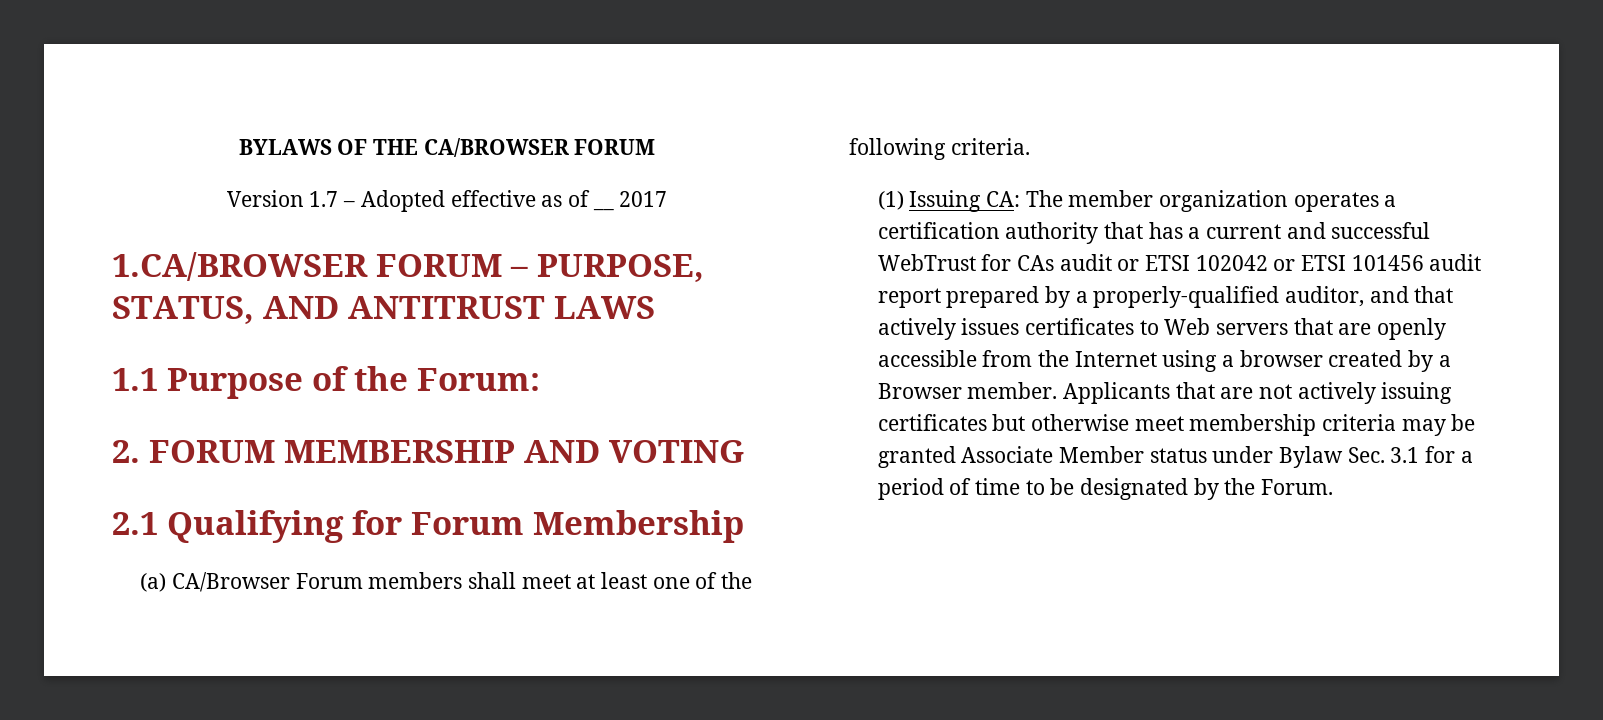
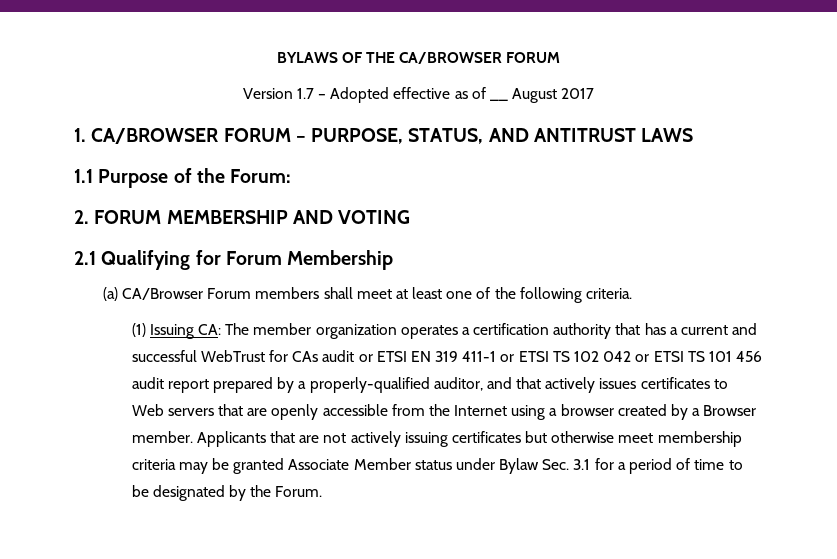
- Version 1.7 – Adopted effective as of __ 2017
+ Version 1.7 – Adopted effective as of __ August 2017
- 1.CA/BROWSER FORUM – PURPOSE, STATUS, AND ANTITRUST LAWS
+ 1. CA/BROWSER FORUM – PURPOSE, STATUS, AND ANTITRUST LAWS
- (1) Issuing CA: The member organization operates a certification authority that has a current and successful WebTrust for CAs audit or ETSI 102042 or ETSI 101456 audit report prepared by a properly-qualified auditor, and that actively issues certificates to Web servers that are openly accessible from the Internet using a browser created by a Browser member.
+ (1) Issuing CA: The member organization operates a certification authority that has a current and successful WebTrust for CAs audit or ETSI EN 319 411-1 or ETSI TS 102 042 or ETSI TS 101 456 audit report prepared by a properly-qualified auditor, and that actively issues certificates to Web servers that are openly accessible from the Internet using a browser created by a Browser member.

